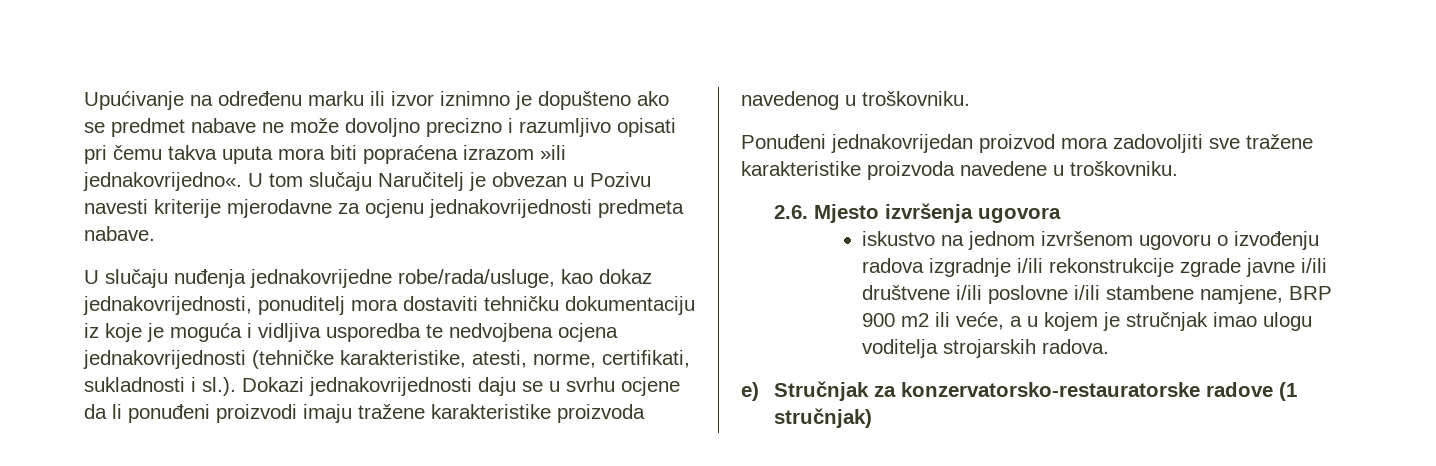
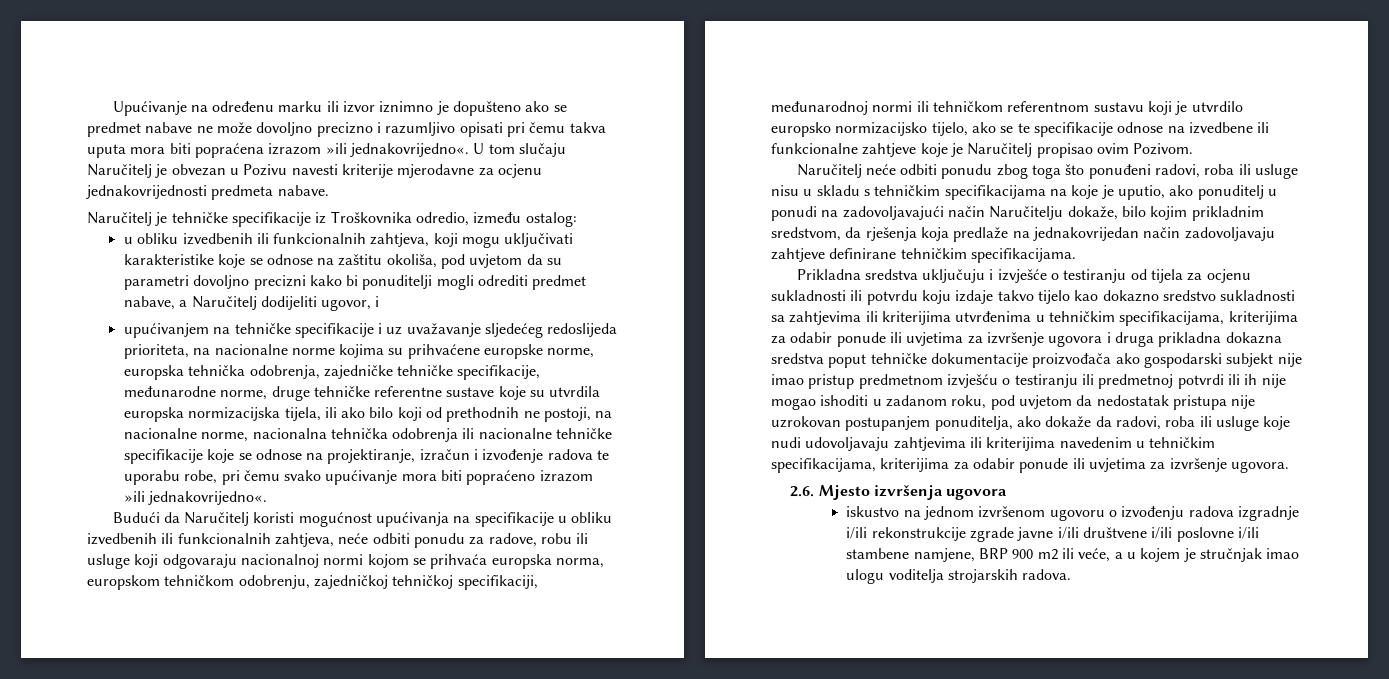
- U slučaju nuđenja jednakovrijedne robe/rada/usluge, kao dokaz jednakovrijednosti, ponuditelj mora dostaviti tehničku dokumentaciju iz koje je moguća i vidljiva usporedba te nedvojbena ocjena jednakovrijednosti (tehničke karakteristike, atesti, norme, certifikati, sukladnosti i sl.). Dokazi jednakovrijednosti daju se u svrhu ocjene da li ponuđeni proizvodi imaju tražene karakteristike proizvoda navedenog u troškovniku.
- Ponuđeni jednakovrijedan proizvod mora zadovoljiti sve tražene karakteristike proizvoda navedene u troškovniku.
+ Naručitelj je tehničke specifikacije iz Troškovnika odredio, između ostalog:
+ u obliku izvedbenih ili funkcionalnih zahtjeva, koji mogu uključivati karakteristike koje se odnose na zaštitu okoliša, pod uvjetom da su parametri dovoljno precizni kako bi ponuditelji mogli odrediti predmet nabave, a Naručitelj dodijeliti ugovor, i
+ upućivanjem na tehničke specifikacije i uz uvažavanje sljedećeg redoslijeda prioriteta, na nacionalne norme kojima su prihvaćene europske norme, europska tehnička odobrenja, zajedničke tehničke specifikacije, međunarodne norme, druge tehničke referentne sustave koje su utvrdila europska normizacijska tijela, ili ako bilo koji od prethodnih ne postoji, na nacionalne norme, nacionalna tehnička odobrenja ili nacionalne tehničke specifikacije koje se odnose na projektiranje, izračun i izvođenje radova te uporabu robe, pri čemu svako upućivanje mora biti popraćeno izrazom »ili jednakovrijedno«.
+ Budući da Naručitelj koristi mogućnost upućivanja na specifikacije u obliku izvedbenih ili funkcionalnih zahtjeva, neće odbiti ponudu za radove, robu ili usluge koji odgovaraju nacionalnoj normi kojom se prihvaća europska norma, europskom tehničkom odobrenju, zajedničkoj tehničkoj specifikaciji, međunarodnoj normi ili tehničkom referentnom sustavu koji je utvrdilo europsko normizacijsko tijelo, ako se te specifikacije odnose na izvedbene ili funkcionalne zahtjeve koje je Naručitelj propisao ovim Pozivom.
+ Naručitelj neće odbiti ponudu zbog toga što ponuđeni radovi, roba ili usluge nisu u skladu s tehničkim specifikacijama na koje je uputio, ako ponuditelj u ponudi na zadovoljavajući način Naručitelju dokaže, bilo kojim prikladnim sredstvom, da rješenja koja predlaže na jednakovrijedan način zadovoljavaju zahtjeve definirane tehničkim specifikacijama.
+ Prikladna sredstva uključuju i izvješće o testiranju od tijela za ocjenu sukladnosti ili potvrdu koju izdaje takvo tijelo kao dokazno sredstvo sukladnosti sa zahtjevima ili kriterijima utvrđenima u tehničkim specifikacijama, kriterijima za odabir ponude ili uvjetima za izvršenje ugovora i druga prikladna dokazna sredstva poput tehničke dokumentacije proizvođača ako gospodarski subjekt nije imao pristup predmetnom izvješću o testiranju ili predmetnoj potvrdi ili ih nije mogao ishoditi u zadanom roku, pod uvjetom da nedostatak pristupa nije uzrokovan postupanjem ponuditelja, ako dokaže da radovi, roba ili usluge koje nudi udovoljavaju zahtjevima ili kriterijima navedenim u tehničkim specifikacijama, kriterijima za odabir ponude ili uvjetima za izvršenje ugovora.
- e) Stručnjak za konzervatorsko-restauratorske radove (1 stručnjak)

